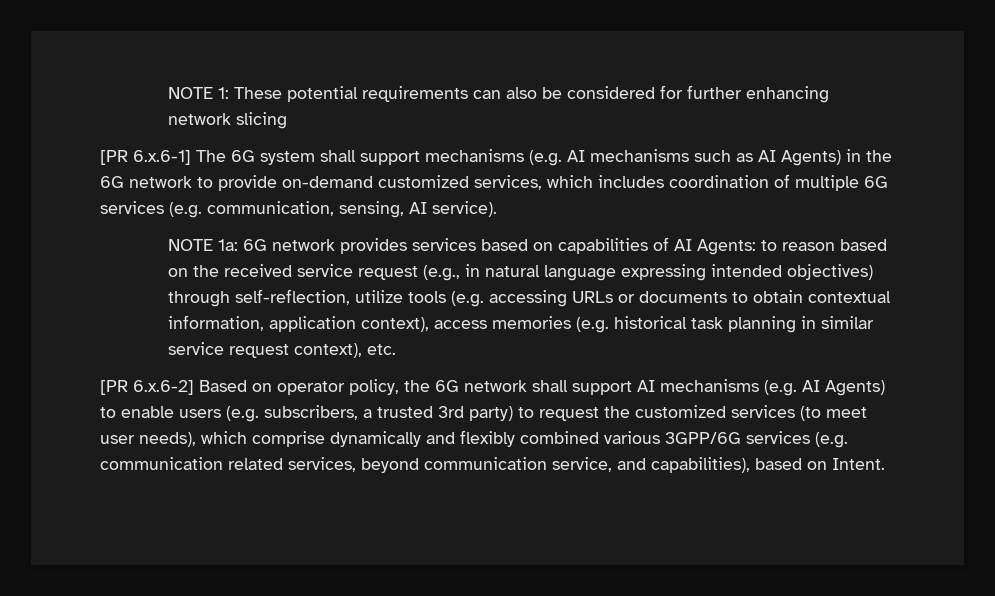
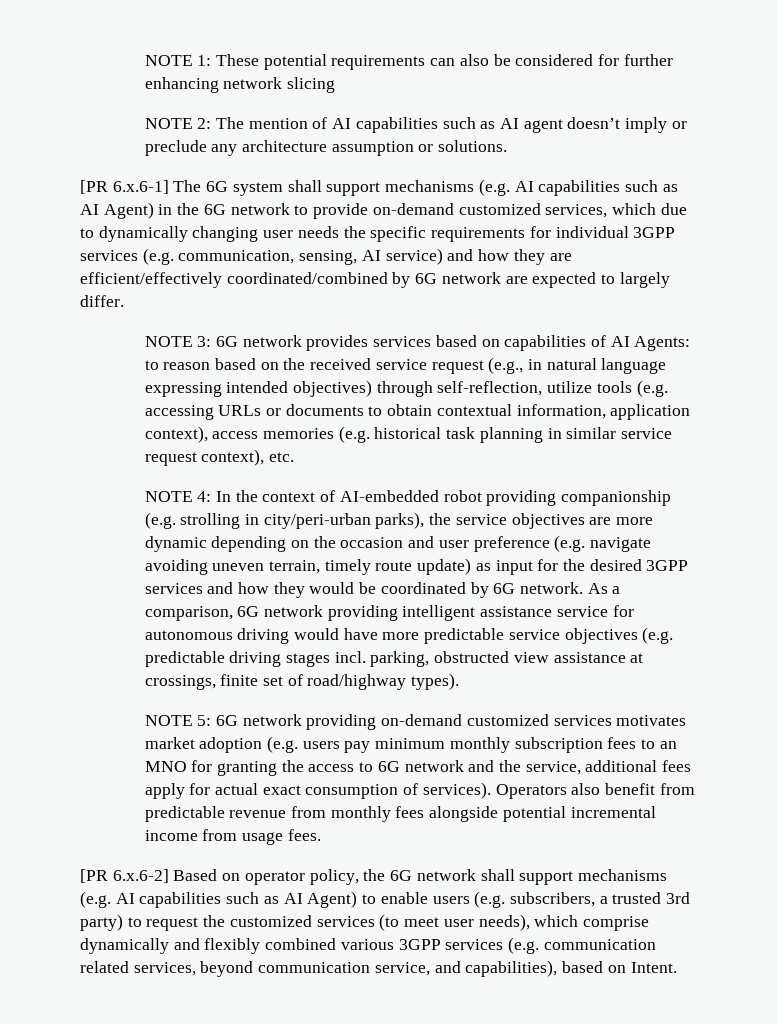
+ NOTE 2: The mention of AI capabilities such as AI agent doesn’t imply or preclude any architecture assumption or solutions.
- [PR 6.x.6-1] The 6G system shall support mechanisms (e.g. AI mechanisms such as AI Agents) in the 6G network to provide on-demand customized services, which includes coordination of multiple 6G services (e.g. communication, sensing, AI service).
- NOTE 1a:
+ [PR 6.x.6-1] The 6G system shall support mechanisms (e.g. AI capabilities such as AI Agent) in the 6G network to provide on-demand customized services, which due to dynamically changing user needs the specific requirements for individual 3GPP services (e.g. communication, sensing, AI service) and how they are efficient/effectively coordinated/combined by 6G network are expected to largely differ.
+ NOTE 3:
+ NOTE 4: In the context of AI-embedded robot providing companionship (e.g. strolling in city/peri-urban parks), the service objectives are more dynamic depending on the occasion and user preference (e.g. navigate avoiding uneven terrain, timely route update) as input for the desired 3GPP services and how they would be coordinated by 6G network. As a comparison, 6G network providing intelligent assistance service for autonomous driving would have more predictable service objectives (e.g. predictable driving stages incl. parking, obstructed view assistance at crossings, finite set of road/highway types).
+ NOTE 5: 6G network providing on-demand customized services motivates market adoption (e.g. users pay minimum monthly subscription fees to an MNO for granting the access to 6G network and the service, additional fees apply for actual exact consumption of services). Operators also benefit from predictable revenue from monthly fees alongside potential incremental income from usage fees.
- [PR 6.x.6-2] Based on operator policy, the 6G network shall support AI mechanisms (e.g. AI Agents) to enable users (e.g. subscribers, a trusted 3rd party) to request the customized services (to meet user needs), which comprise dynamically and flexibly combined various 3GPP/6G services (e.g. communication related services, beyond communication service, and capabilities), based on Intent.
+ [PR 6.x.6-2] Based on operator policy, the 6G network shall support mechanisms (e.g. AI capabilities such as AI Agent) to enable users (e.g. subscribers, a trusted 3rd party) to request the customized services (to meet user needs), which comprise dynamically and flexibly combined various 3GPP services (e.g. communication related services, beyond communication service, and capabilities), based on Intent.

